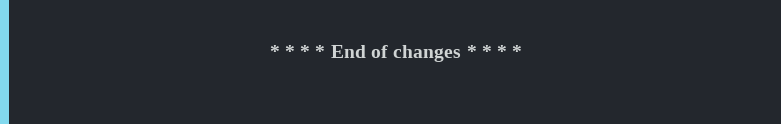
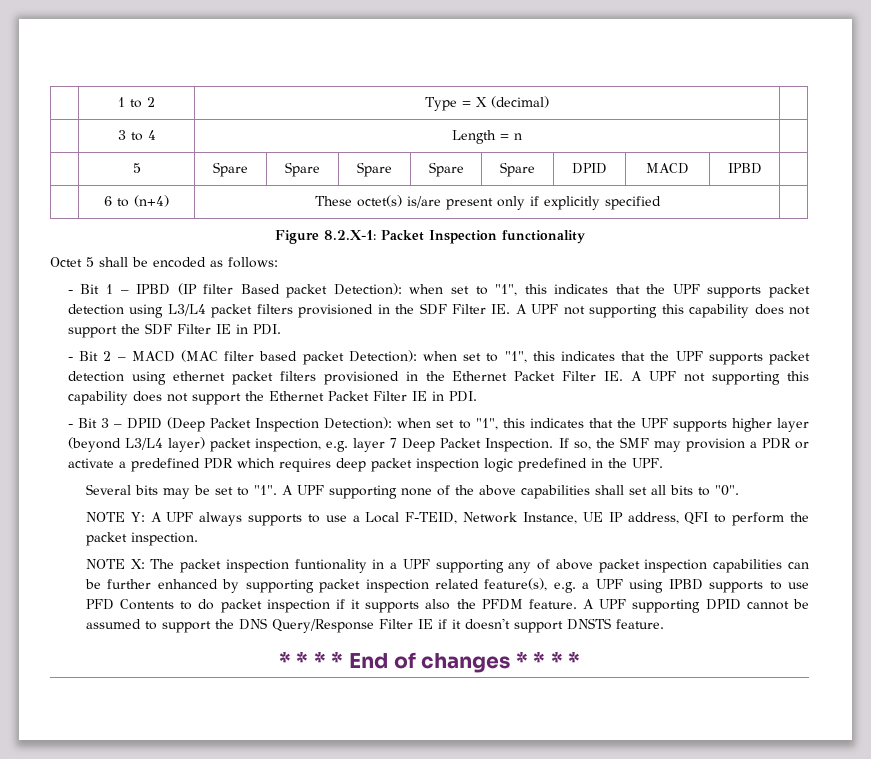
+ | 1 to 2 | Type = X (decimal) |
+ | 3 to 4 | Length = n |
+ | 5 | Spare | Spare | Spare | Spare | Spare | DPID | MACD | IPBD |
+ | 6 to (n+4) | These octet(s) is/are present only if explicitly specified |
+ Figure 8.2.X-1: Packet Inspection functionality
+ Octet 5 shall be encoded as follows:
+ - Bit 1 – IPBD (IP filter Based packet Detection): when set to "1", this indicates that the UPF supports packet detection using L3/L4 packet filters provisioned in the SDF Filter IE. A UPF not supporting this capability does not support the SDF Filter IE in PDI.
+ - Bit 2 – MACD (MAC filter based packet Detection): when set to "1", this indicates that the UPF supports packet detection using ethernet packet filters provisioned in the Ethernet Packet Filter IE. A UPF not supporting this capability does not support the Ethernet Packet Filter IE in PDI.
+ - Bit 3 – DPID (Deep Packet Inspection Detection): when set to "1", this indicates that the UPF supports higher layer (beyond L3/L4 layer) packet inspection, e.g. layer 7 Deep Packet Inspection. If so, the SMF may provision a PDR or activate a predefined PDR which requires deep packet inspection logic predefined in the UPF.
+ Several bits may be set to "1". A UPF supporting none of the above capabilities shall set all bits to "0".
+ NOTE Y: A UPF always supports to use a Local F-TEID, Network Instance, UE IP address, QFI to perform the packet inspection.
+ NOTE X: The packet inspection funtionality in a UPF supporting any of above packet inspection capabilities can be further enhanced by supporting packet inspection related feature(s), e.g. a UPF using IPBD supports to use PFD Contents to do packet inspection if it supports also the PFDM feature. A UPF supporting DPID cannot be assumed to support the DNS Query/Response Filter IE if it doesn't support DNSTS feature.

